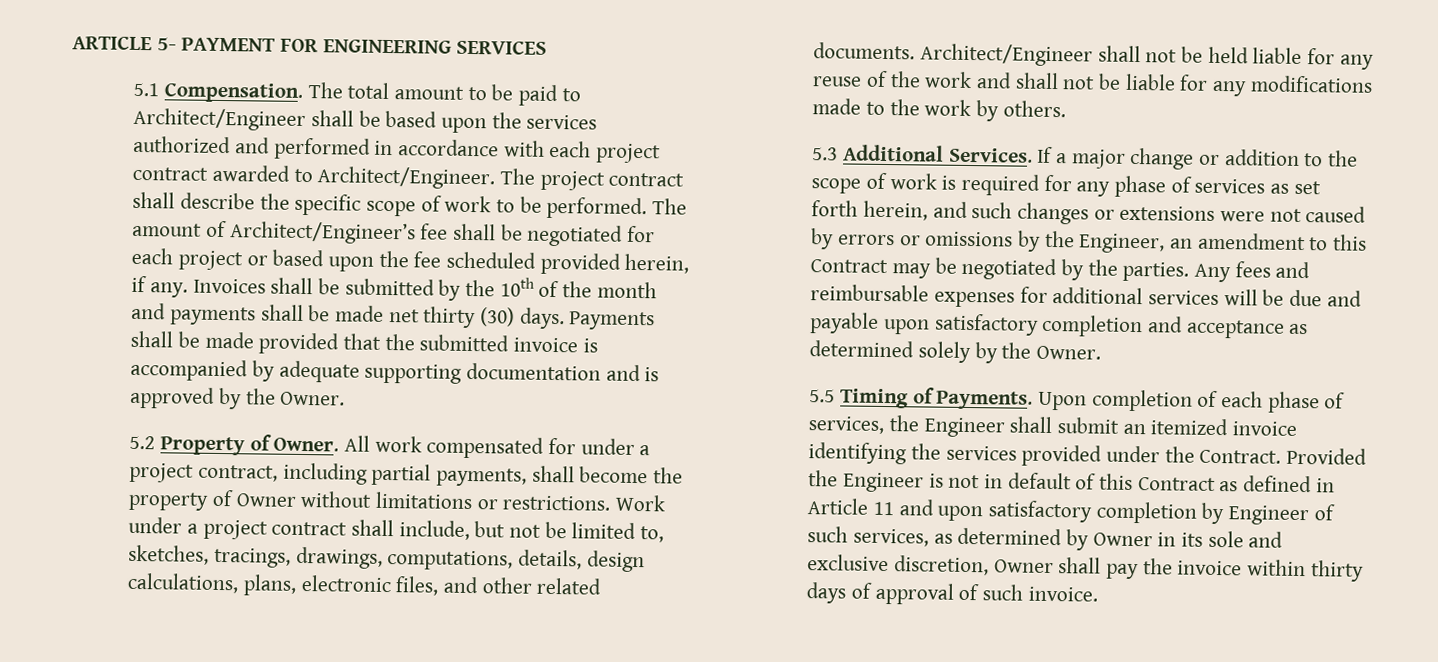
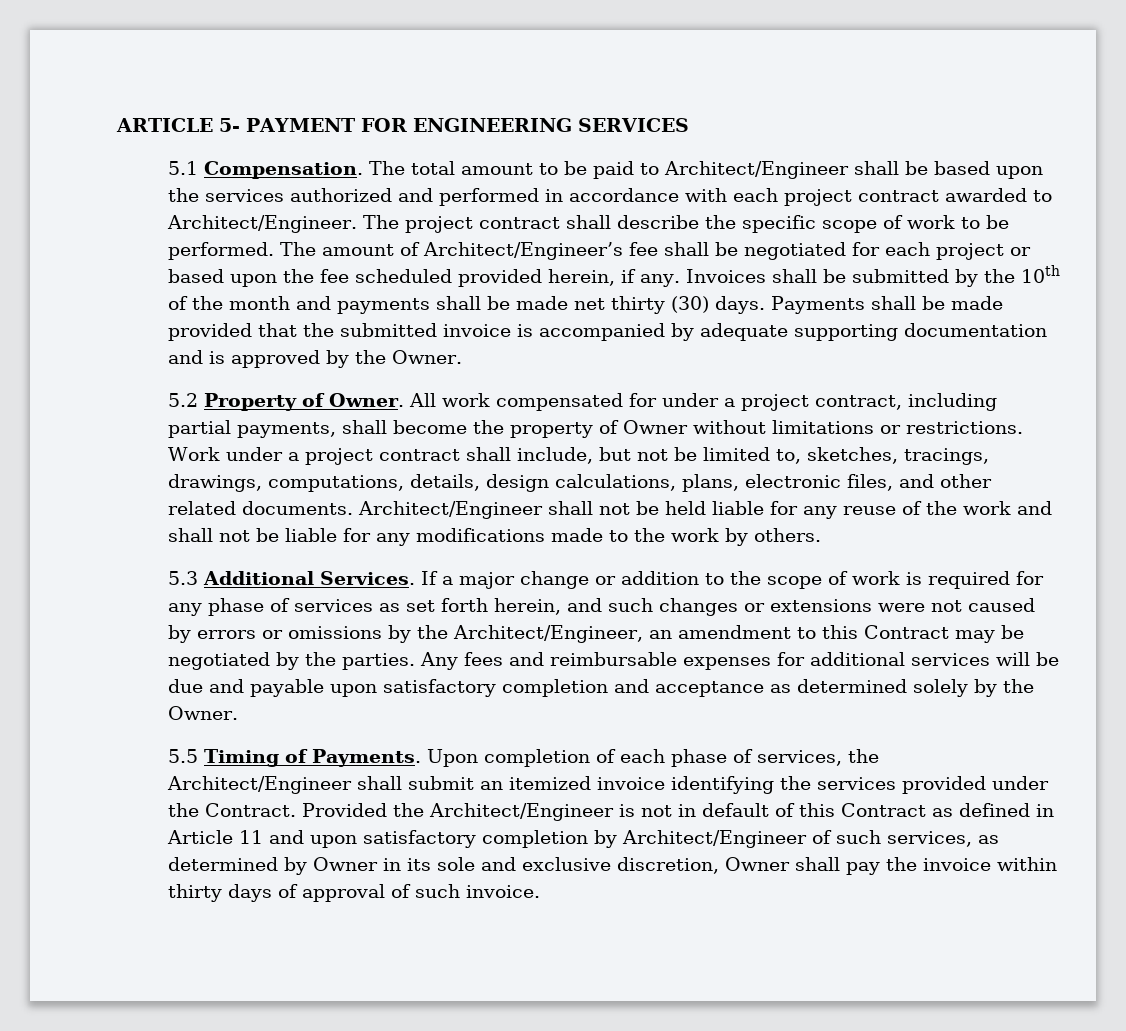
- If a major change or addition to the scope of work is required for any phase of services as set forth herein, and such changes or extensions were not caused by errors or omissions by the Engineer, an amendment to this Contract may be negotiated by the parties.
+ If a major change or addition to the scope of work is required for any phase of services as set forth herein, and such changes or extensions were not caused by errors or omissions by the Architect/Engineer, an amendment to this Contract may be negotiated by the parties.
- Upon completion of each phase of services, the Engineer shall submit an itemized invoice identifying the services provided under the Contract.
+ Upon completion of each phase of services, the Architect/Engineer shall submit an itemized invoice identifying the services provided under the Contract.
- Provided the Engineer is not in default of this Contract as defined in Article 11 and upon satisfactory completion by Engineer of such services, as determined by Owner in its sole and exclusive discretion, Owner shall pay the invoice within thirty days of approval of such invoice.
+ Provided the Architect/Engineer is not in default of this Contract as defined in Article 11 and upon satisfactory completion by Architect/Engineer of such services, as determined by Owner in its sole and exclusive discretion, Owner shall pay the invoice within thirty days of approval of such invoice.

